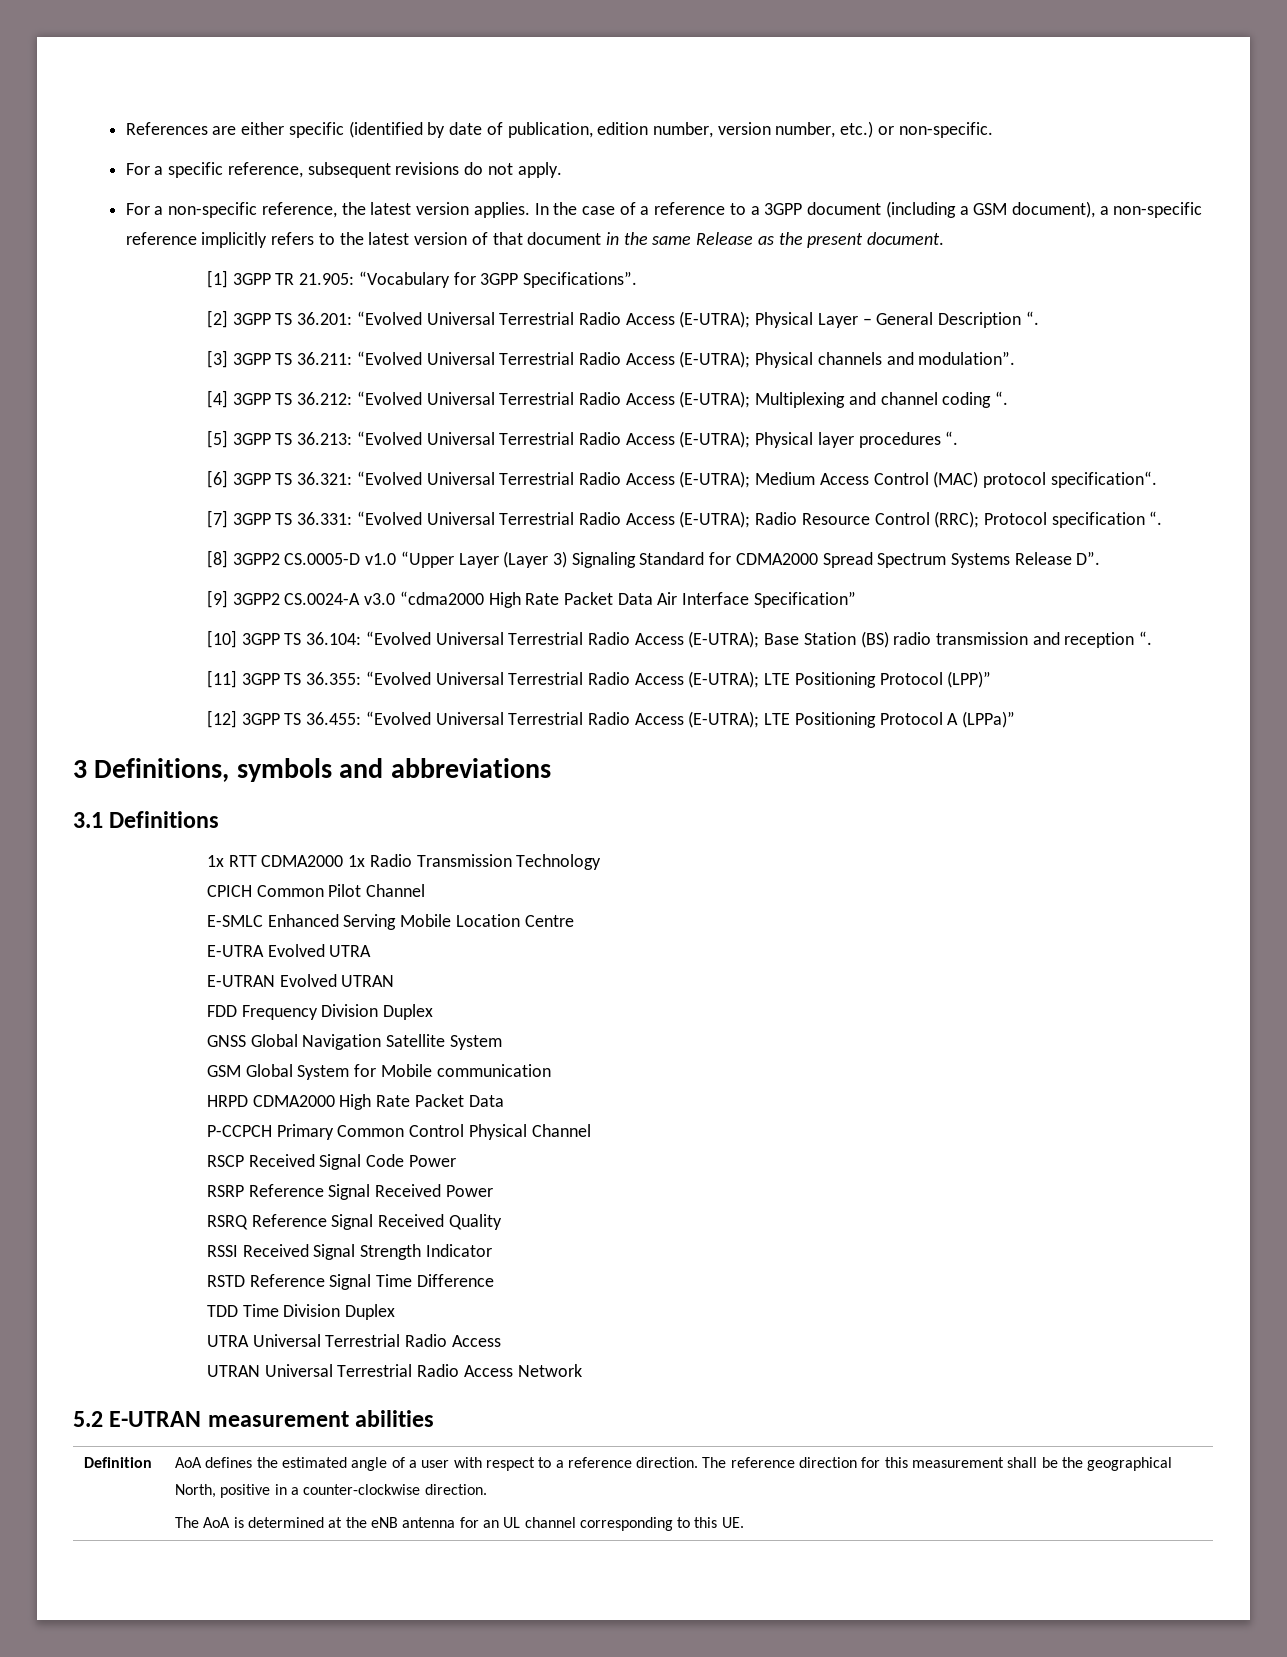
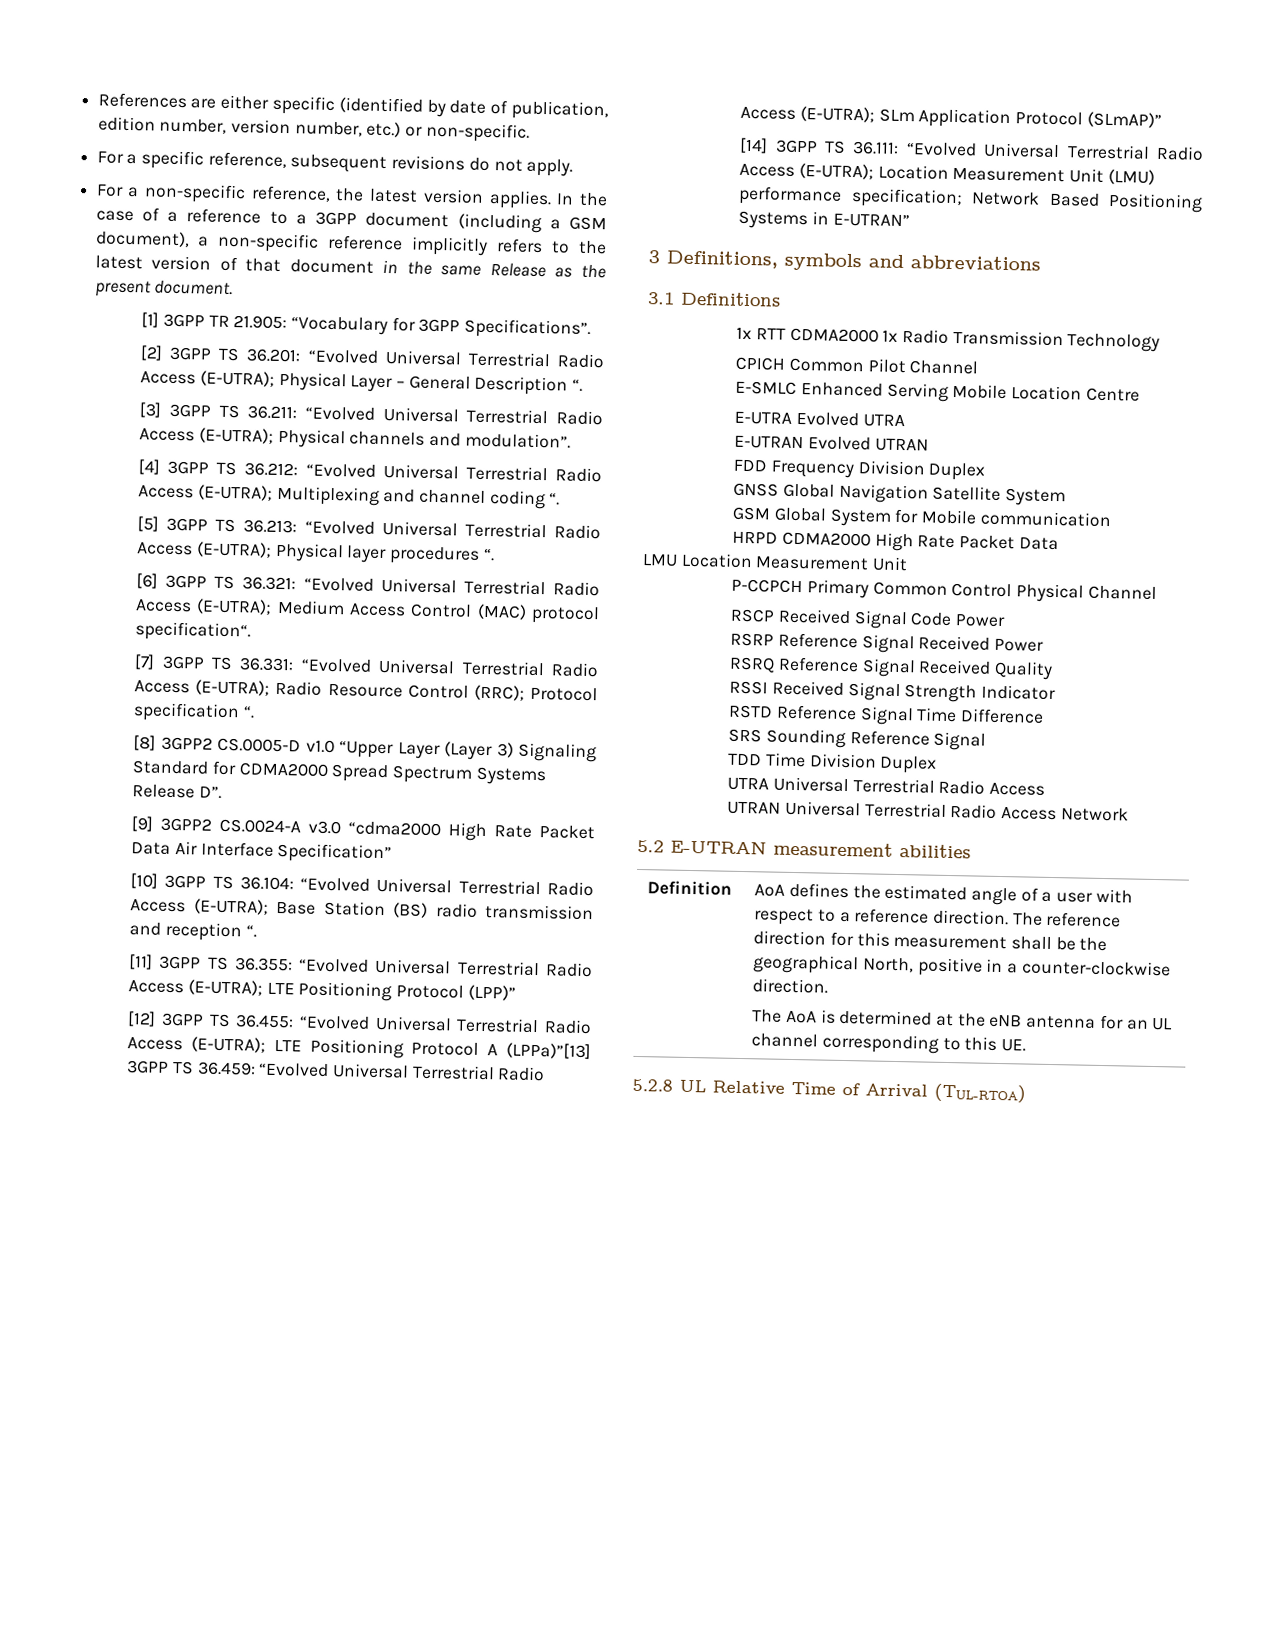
- [12] 3GPP TS 36.455: “Evolved Universal Terrestrial Radio Access (E-UTRA); LTE Positioning Protocol A (LPPa)”
+ [12] 3GPP TS 36.455: “Evolved Universal Terrestrial Radio Access (E-UTRA); LTE Positioning Protocol A (LPPa)”[13] 3GPP TS 36.459: “Evolved Universal Terrestrial Radio Access (E-UTRA); SLm Application Protocol (SLmAP)”
+ [14] 3GPP TS 36.111: “Evolved Universal Terrestrial Radio Access (E-UTRA); Location Measurement Unit (LMU) performance specification; Network Based Positioning Systems in E-UTRAN”
+ LMU Location Measurement Unit
+ SRS Sounding Reference Signal
+ 5.2.8 UL Relative Time of Arrival (TUL-RTOA)

